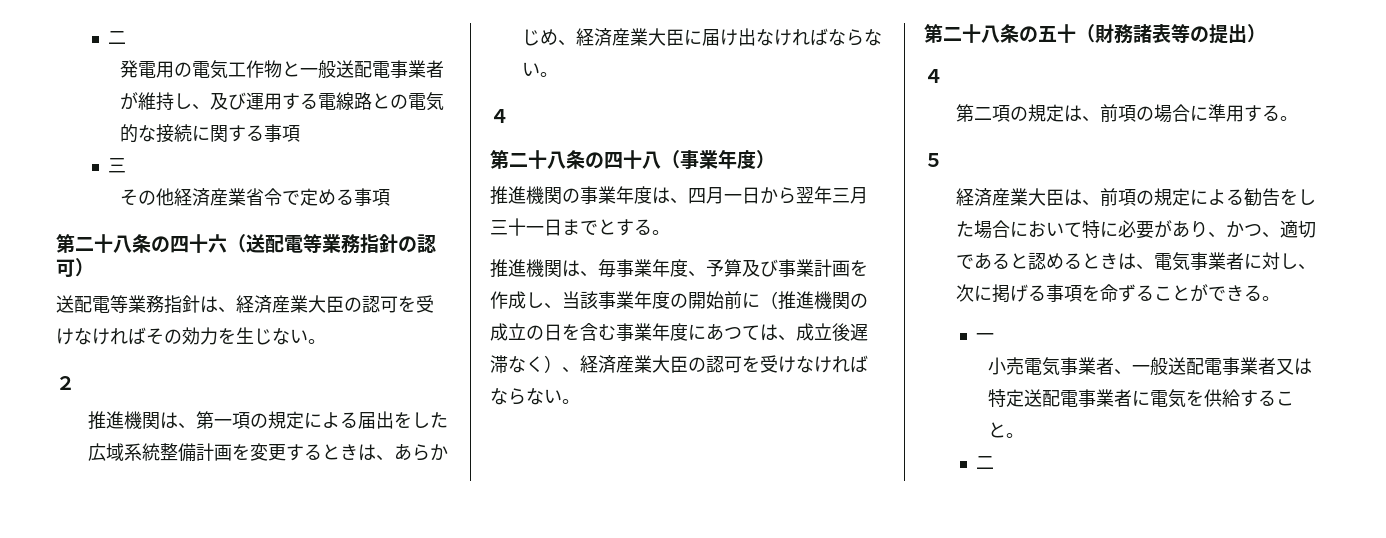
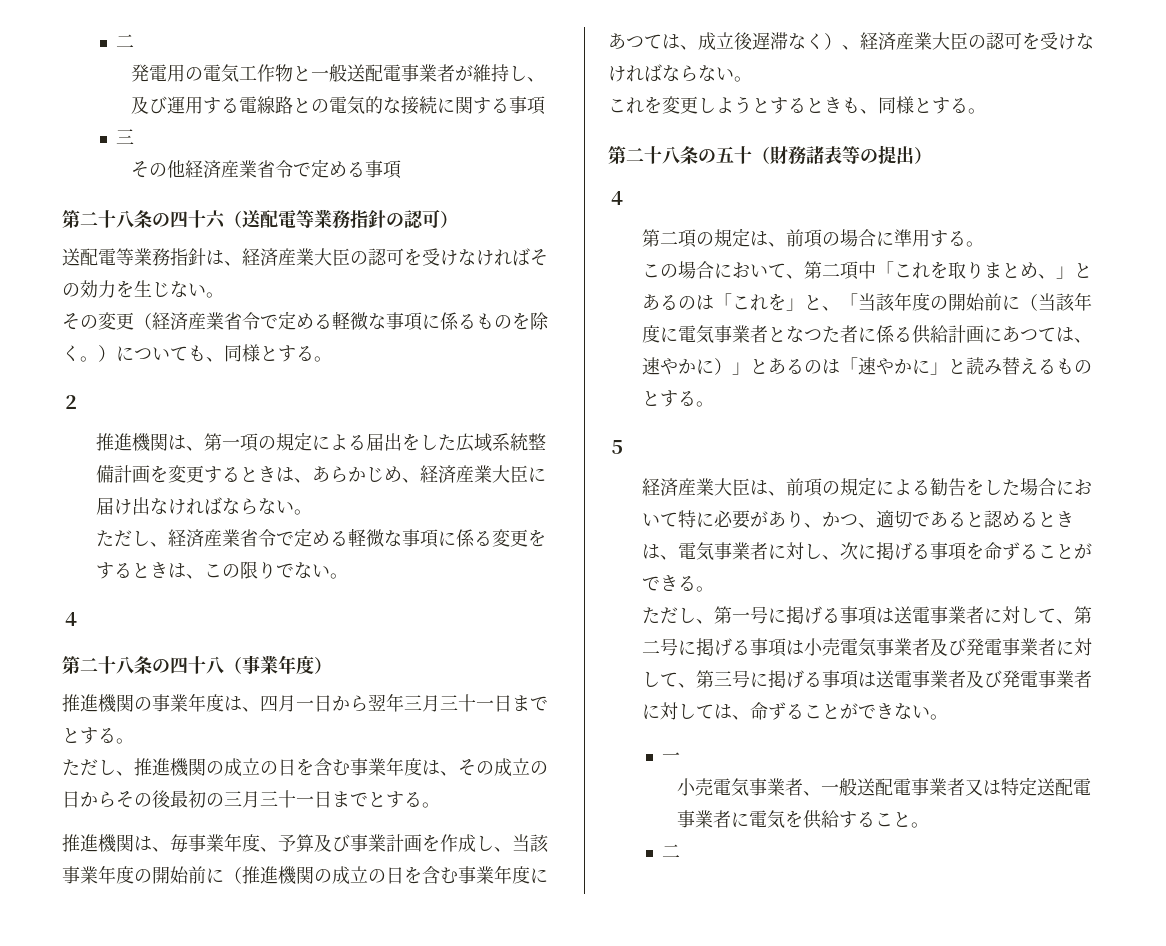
+ その変更（経済産業省令で定める軽微な事項に係るものを除く。）についても、同様とする。
+ ただし、経済産業省令で定める軽微な事項に係る変更をするときは、この限りでない。
+ ただし、推進機関の成立の日を含む事業年度は、その成立の日からその後最初の三月三十一日までとする。
+ これを変更しようとするときも、同様とする。
+ この場合において、第二項中「これを取りまとめ、」とあるのは「これを」と、「当該年度の開始前に（当該年度に電気事業者となつた者に係る供給計画にあつては、速やかに）」とあるのは「速やかに」と読み替えるものとする。
+ ただし、第一号に掲げる事項は送電事業者に対して、第二号に掲げる事項は小売電気事業者及び発電事業者に対して、第三号に掲げる事項は送電事業者及び発電事業者に対しては、命ずることができない。

